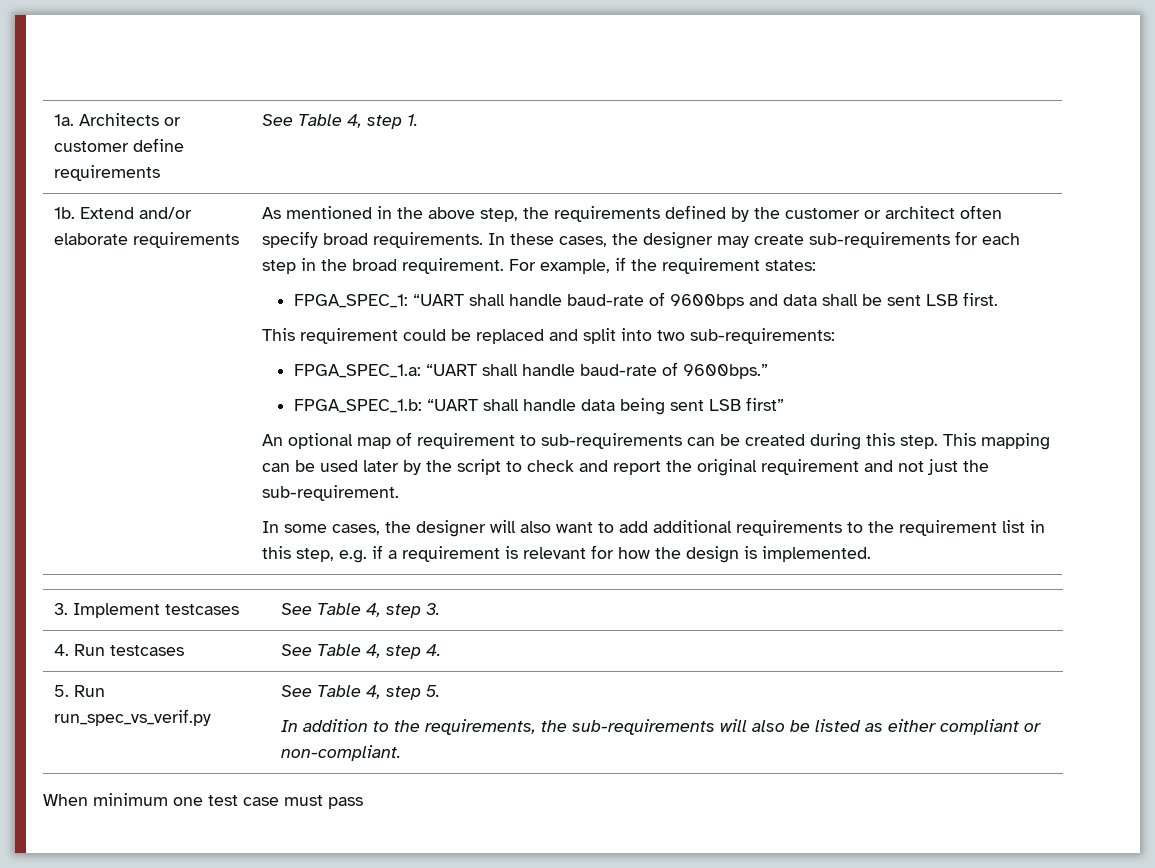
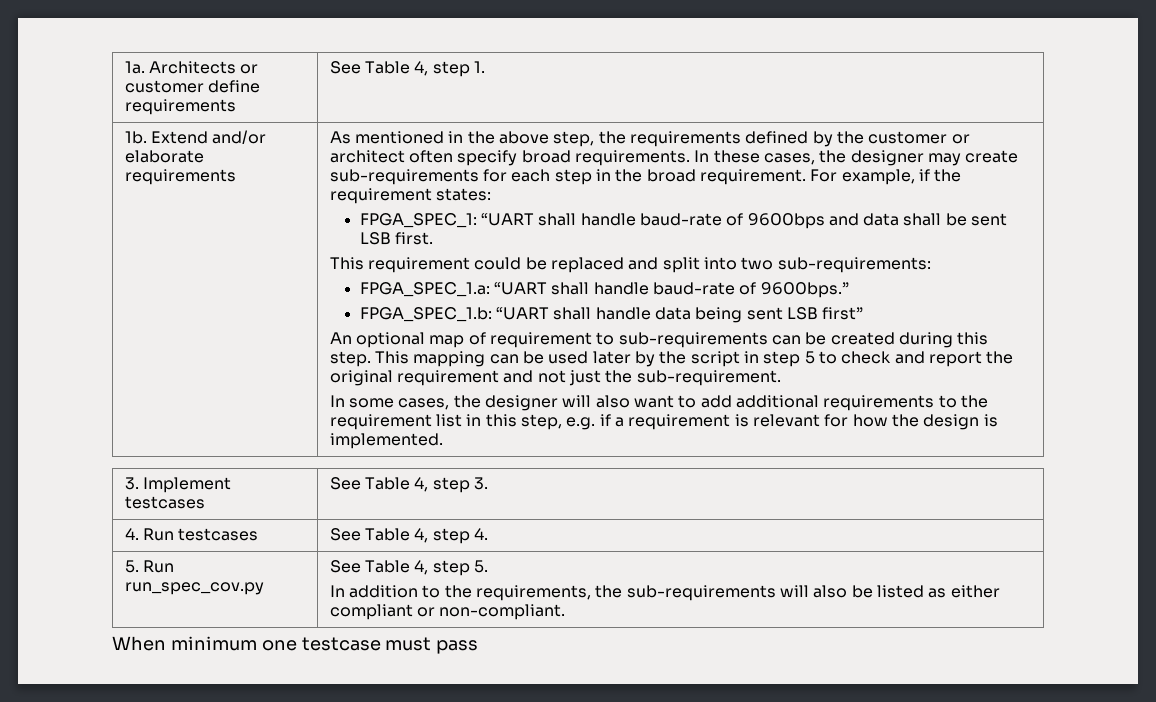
- This mapping can be used later by the script to check and report the original requirement and not just the sub-requirement.
+ This mapping can be used later by the script in step 5 to check and report the original requirement and not just the sub-requirement.
- 5. Run run_spec_vs_verif.py | See Table 4, step 5.
+ 5. Run run_spec_cov.py | See Table 4, step 5.
- When minimum one test case must pass
+ When minimum one testcase must pass

